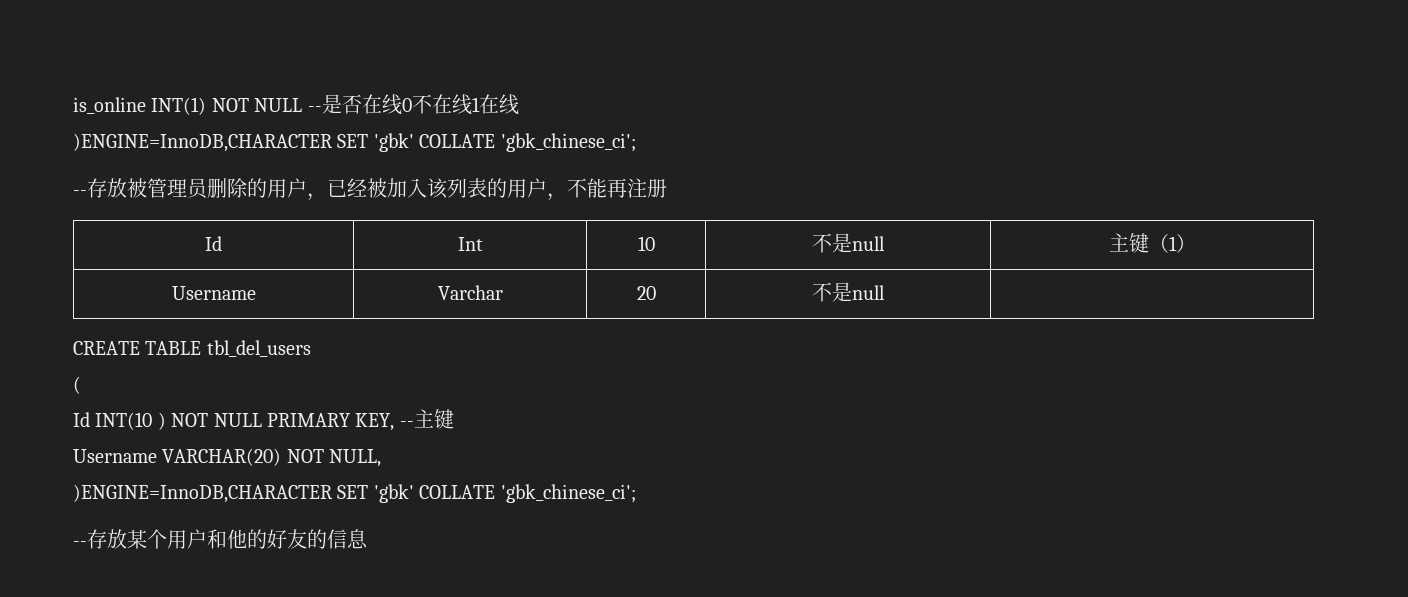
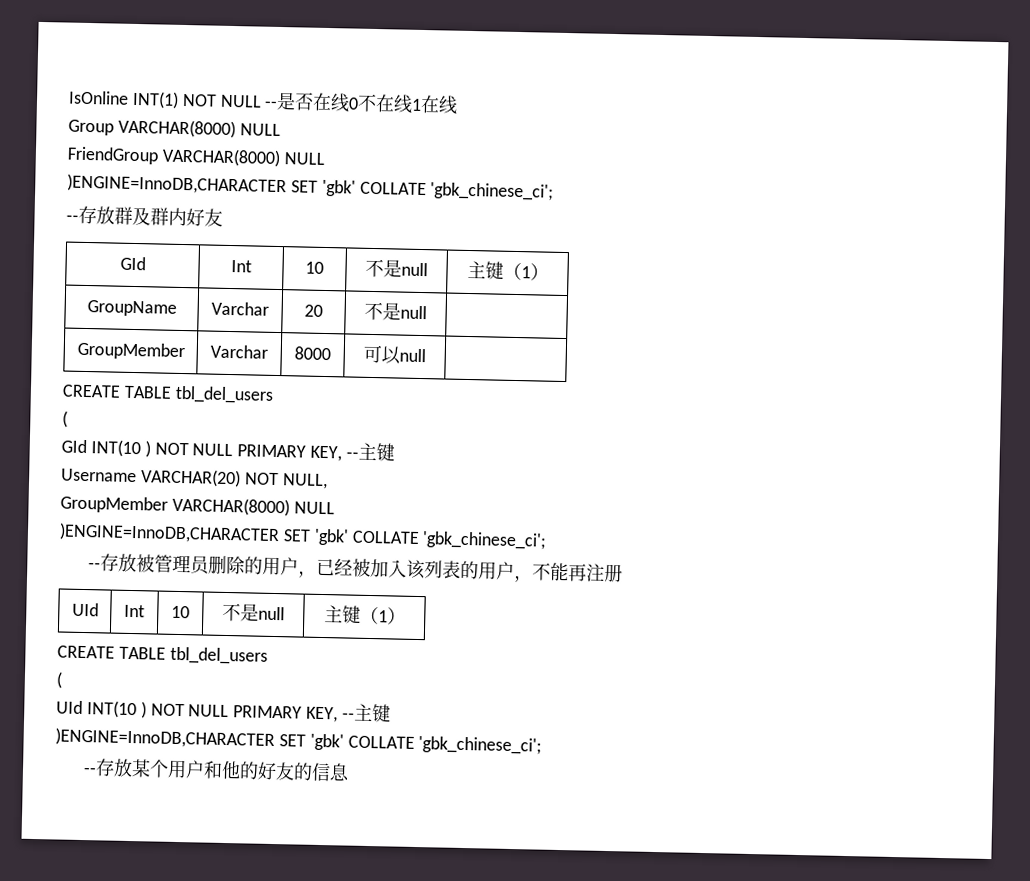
- is_online INT(1) NOT NULL --是否在线0不在线1在线
+ IsOnline INT(1) NOT NULL --是否在线0不在线1在线
+ Group VARCHAR(8000) NULL
+ FriendGroup VARCHAR(8000) NULL
+ )ENGINE=InnoDB,CHARACTER SET 'gbk' COLLATE 'gbk_chinese_ci';
+ --存放群及群内好友
+ GId | Int | 10 | 不是null | 主键（1）
+ GroupName | Varchar | 20 | 不是null |
+ GroupMember | Varchar | 8000 | 可以null |
+ CREATE TABLE tbl_del_users
+ (
+ GId INT(10 ) NOT NULL PRIMARY KEY, --主键
+ Username VARCHAR(20) NOT NULL,
+ GroupMember VARCHAR(8000) NULL
- Id | Int | 10 | 不是null | 主键（1）
- Username | Varchar | 20 | 不是null |
+ UId | Int | 10 | 不是null | 主键（1）
  CREATE TABLE tbl_del_users
  (
- Id INT(10 ) NOT NULL PRIMARY KEY, --主键
- Username VARCHAR(20) NOT NULL,
+ UId INT(10 ) NOT NULL PRIMARY KEY, --主键

